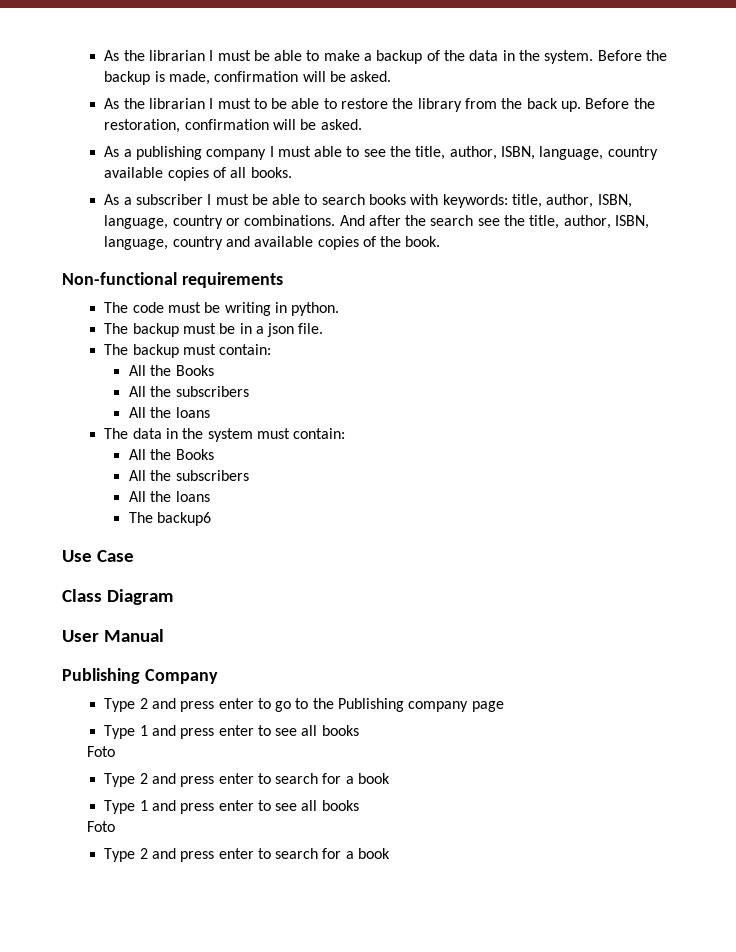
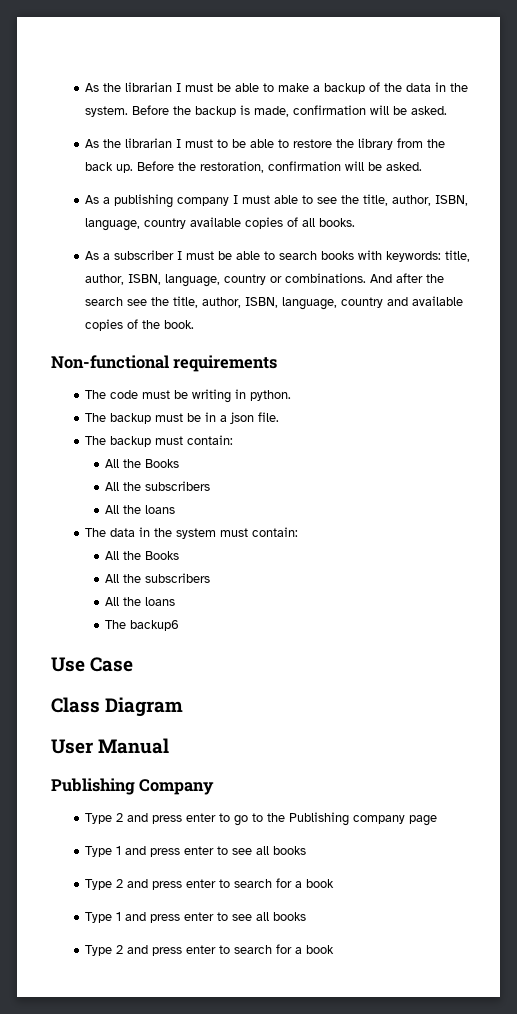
  Type 2 and press enter to go to the Publishing company page
  Type 1 and press enter to see all books
- Foto
  Type 2 and press enter to search for a book
  Type 1 and press enter to see all books
- Foto

